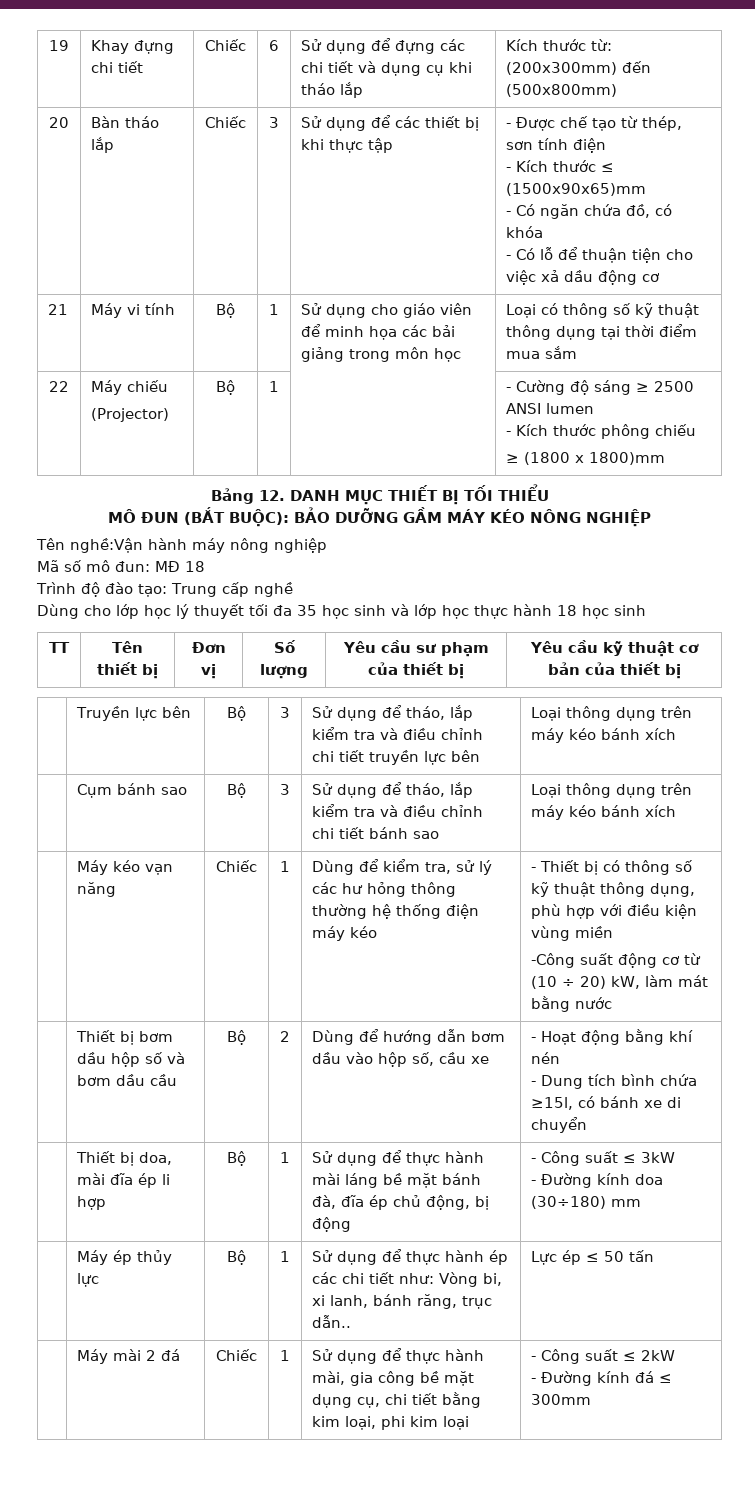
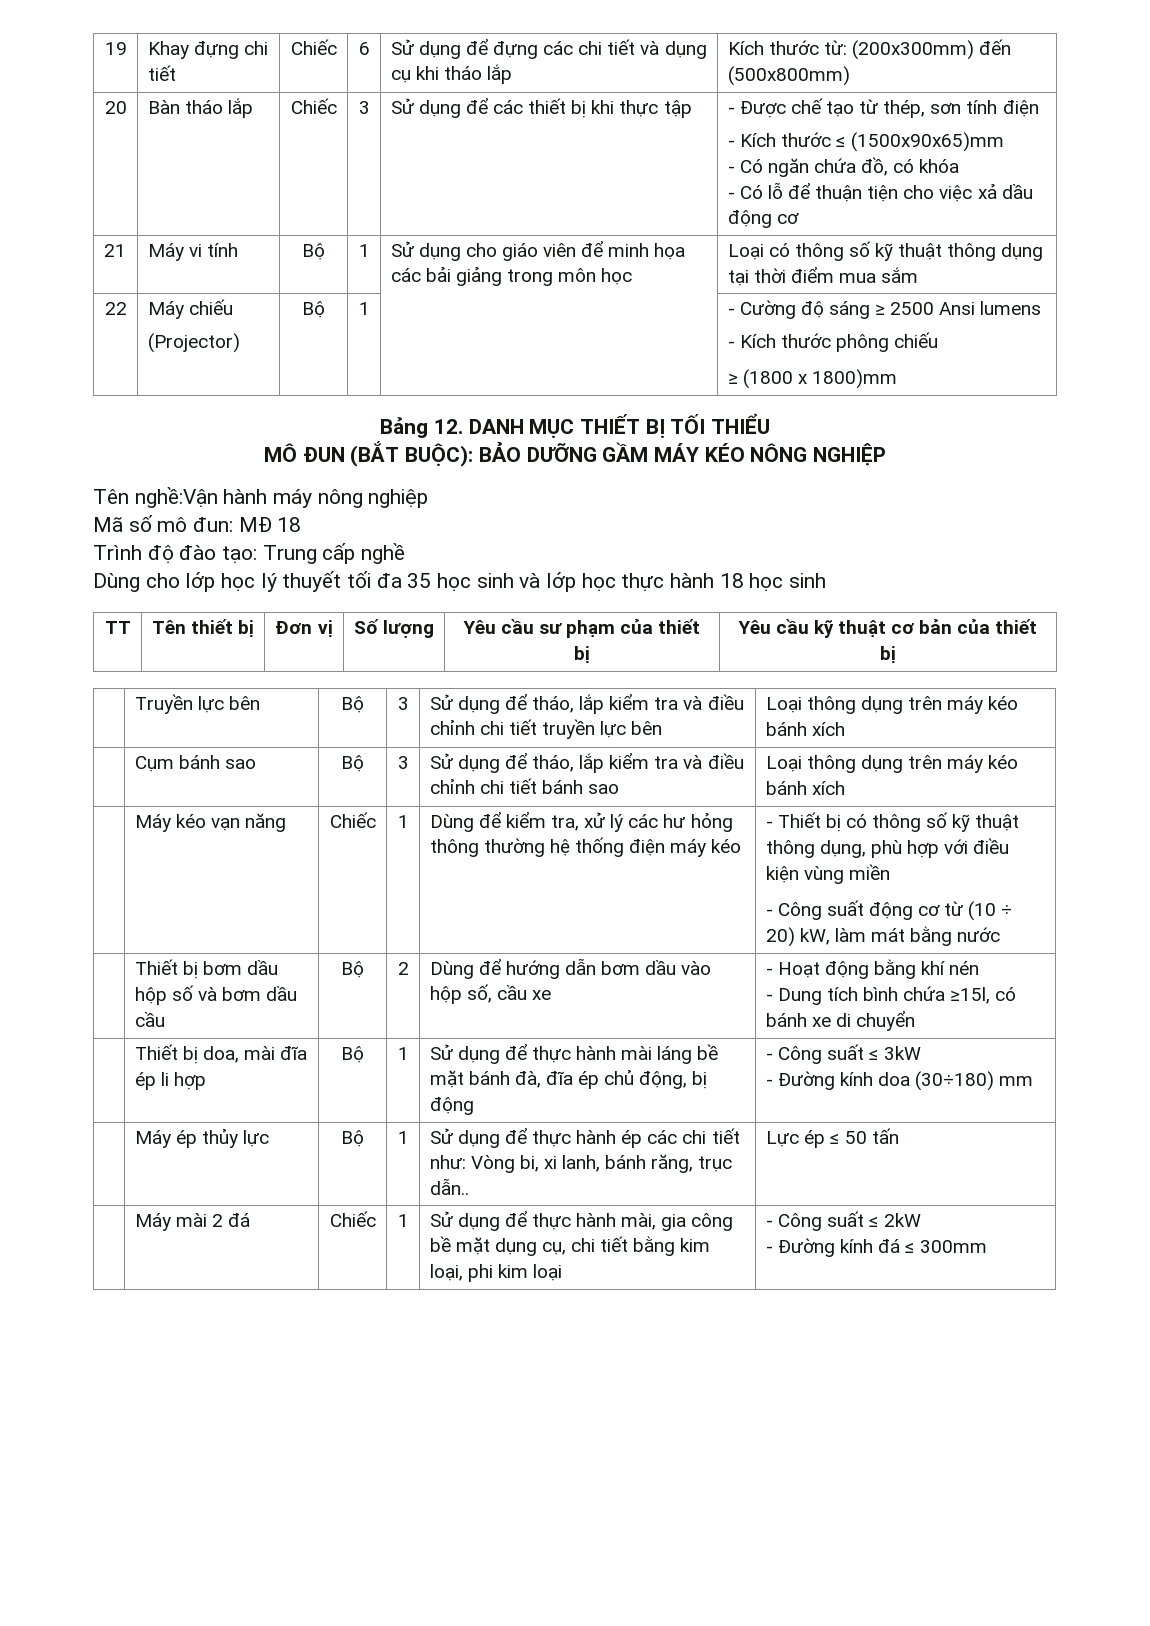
  22 | Máy chiếu
- (Projector) | Bộ | 1 | | - Cường độ sáng ≥ 2500 ANSI lumen
+ (Projector) | Bộ | 1 | | - Cường độ sáng ≥ 2500 Ansi lumens
- Dùng để kiểm tra, sử lý các hư hỏng thông thường hệ thống điện máy kéo
+ Dùng để kiểm tra, xử lý các hư hỏng thông thường hệ thống điện máy kéo
- -Công suất động cơ từ (10 ÷ 20) kW, làm mát bằng nước
+ - Công suất động cơ từ (10 ÷ 20) kW, làm mát bằng nước

